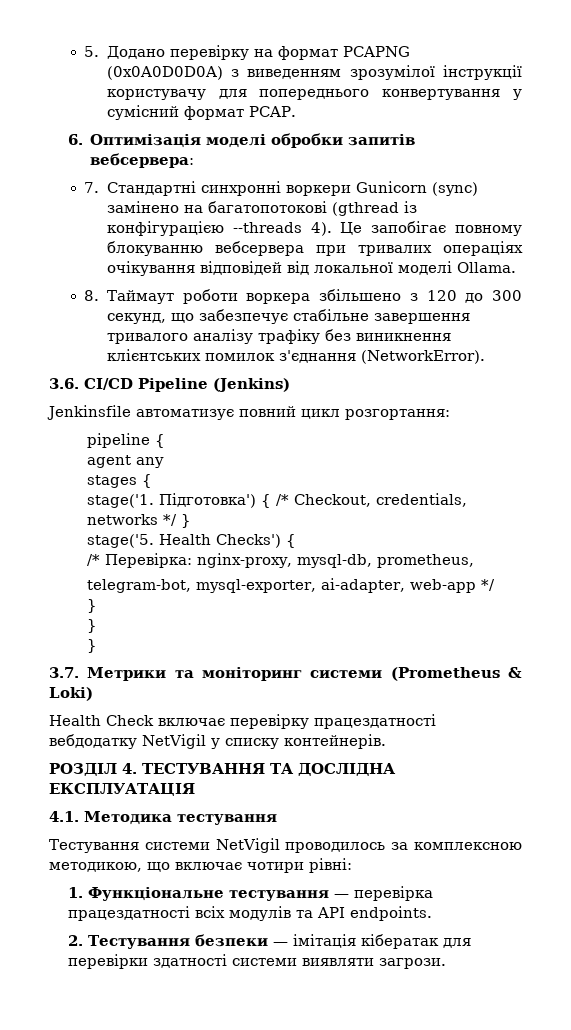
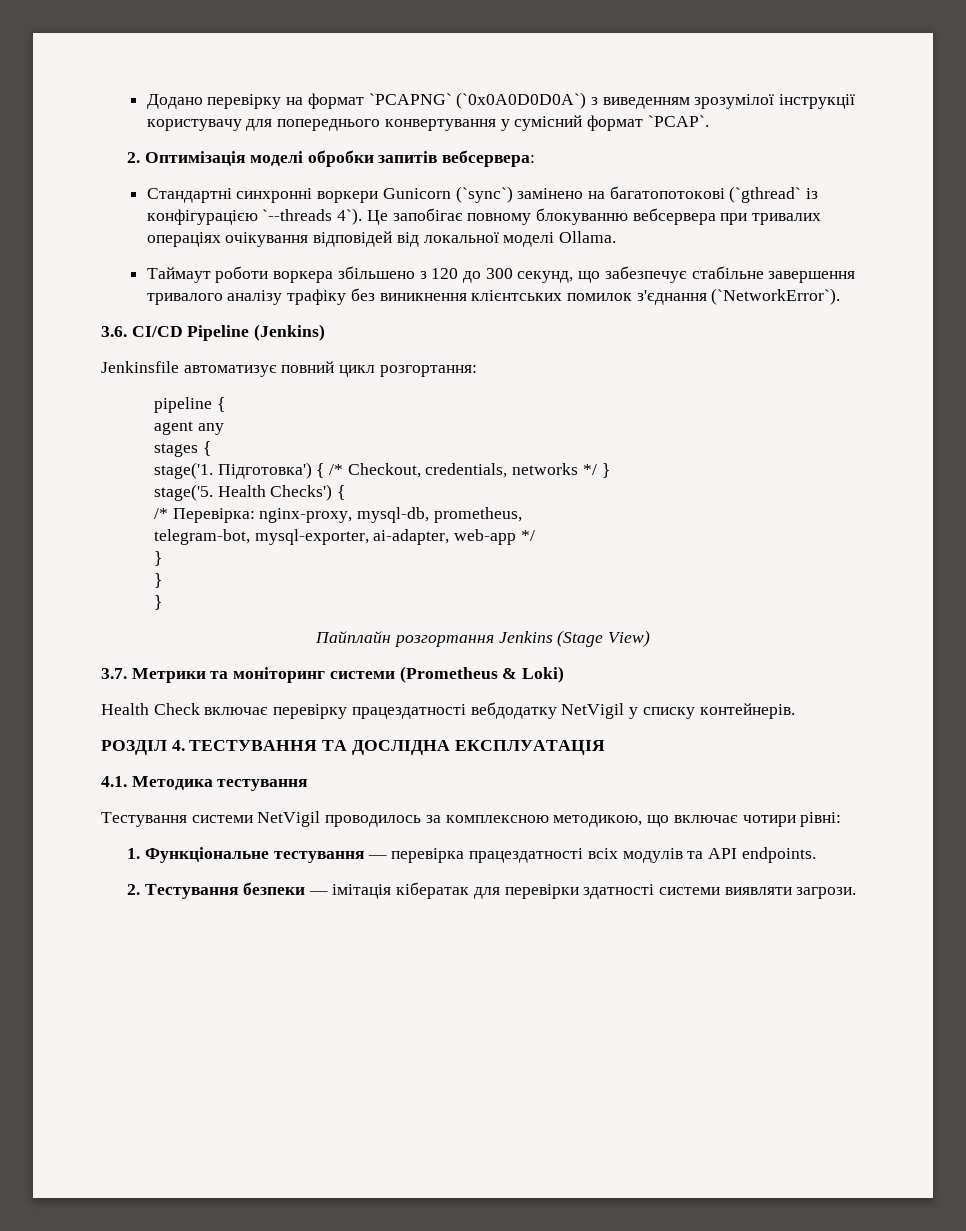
- 5. Додано перевірку на формат PCAPNG (0x0A0D0D0A) з виведенням зрозумілої інструкції користувачу для попереднього конвертування у сумісний формат PCAP.
- 6. Оптимізація моделі обробки запитів вебсервера:
+ Додано перевірку на формат `PCAPNG` (`0x0A0D0D0A`) з виведенням зрозумілої інструкції користувачу для попереднього конвертування у сумісний формат `PCAP`.
+ 2. Оптимізація моделі обробки запитів вебсервера:
- 7. Стандартні синхронні воркери Gunicorn (sync) замінено на багатопотокові (gthread із конфігурацією --threads 4).
+ Стандартні синхронні воркери Gunicorn (`sync`) замінено на багатопотокові (`gthread` із конфігурацією `--threads 4`).
- 8. Таймаут роботи воркера збільшено з 120 до 300 секунд, що забезпечує стабільне завершення тривалого аналізу трафіку без виникнення клієнтських помилок з'єднання (NetworkError).
+ Таймаут роботи воркера збільшено з 120 до 300 секунд, що забезпечує стабільне завершення тривалого аналізу трафіку без виникнення клієнтських помилок з'єднання (`NetworkError`).
+ Пайплайн розгортання Jenkins (Stage View)

